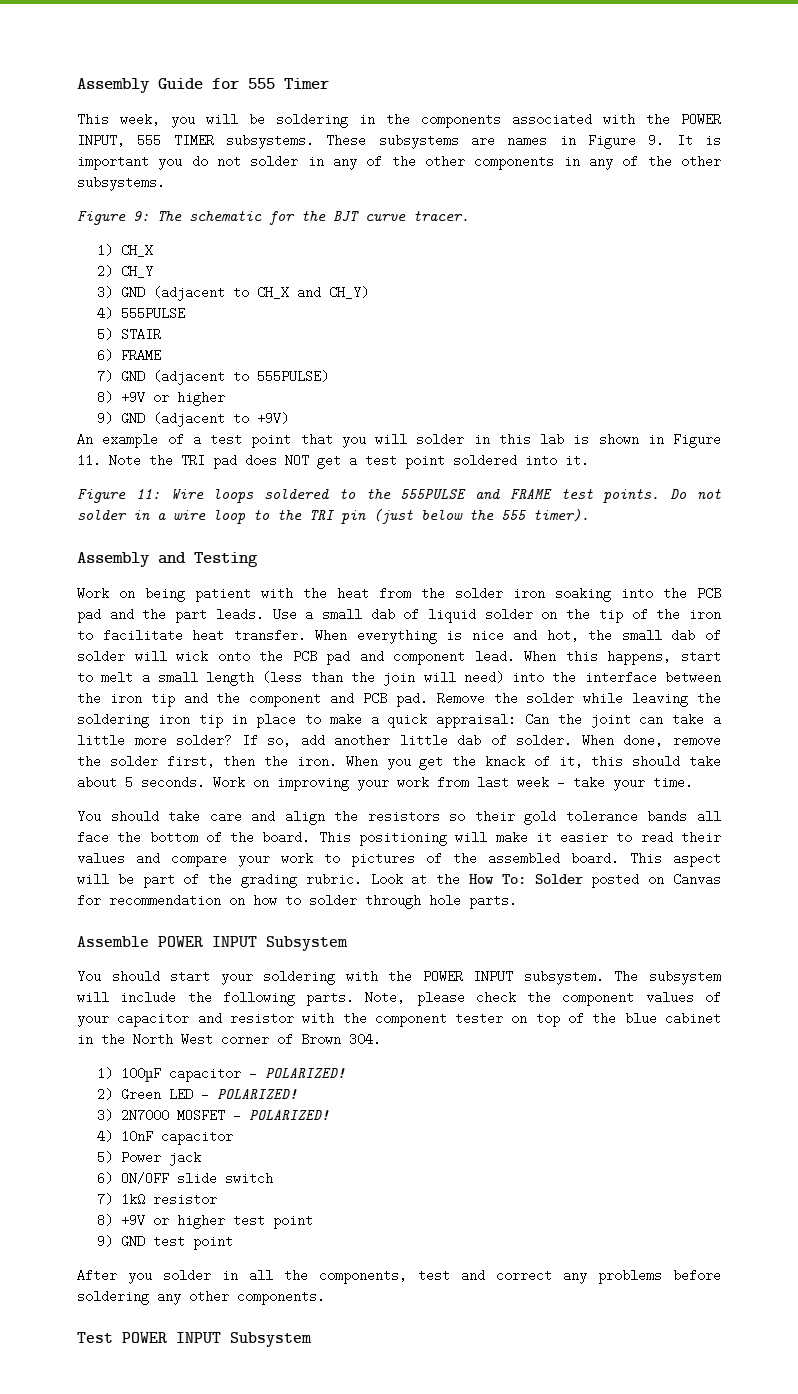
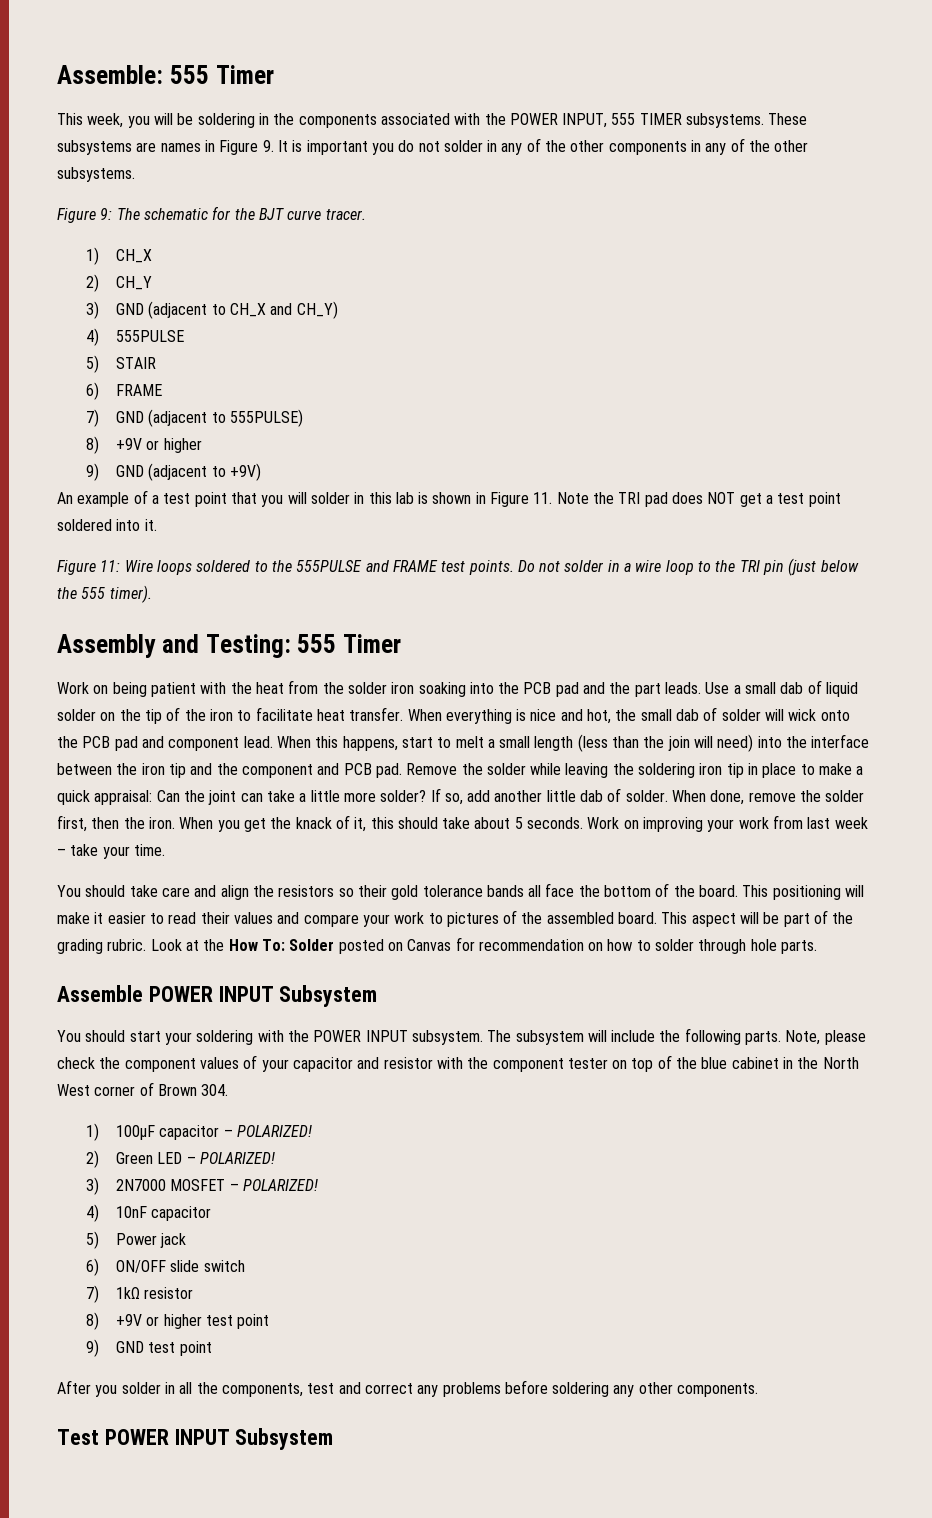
- Assembly Guide for 555 Timer
+ Assemble: 555 Timer
- Assembly and Testing
+ Assembly and Testing: 555 Timer

